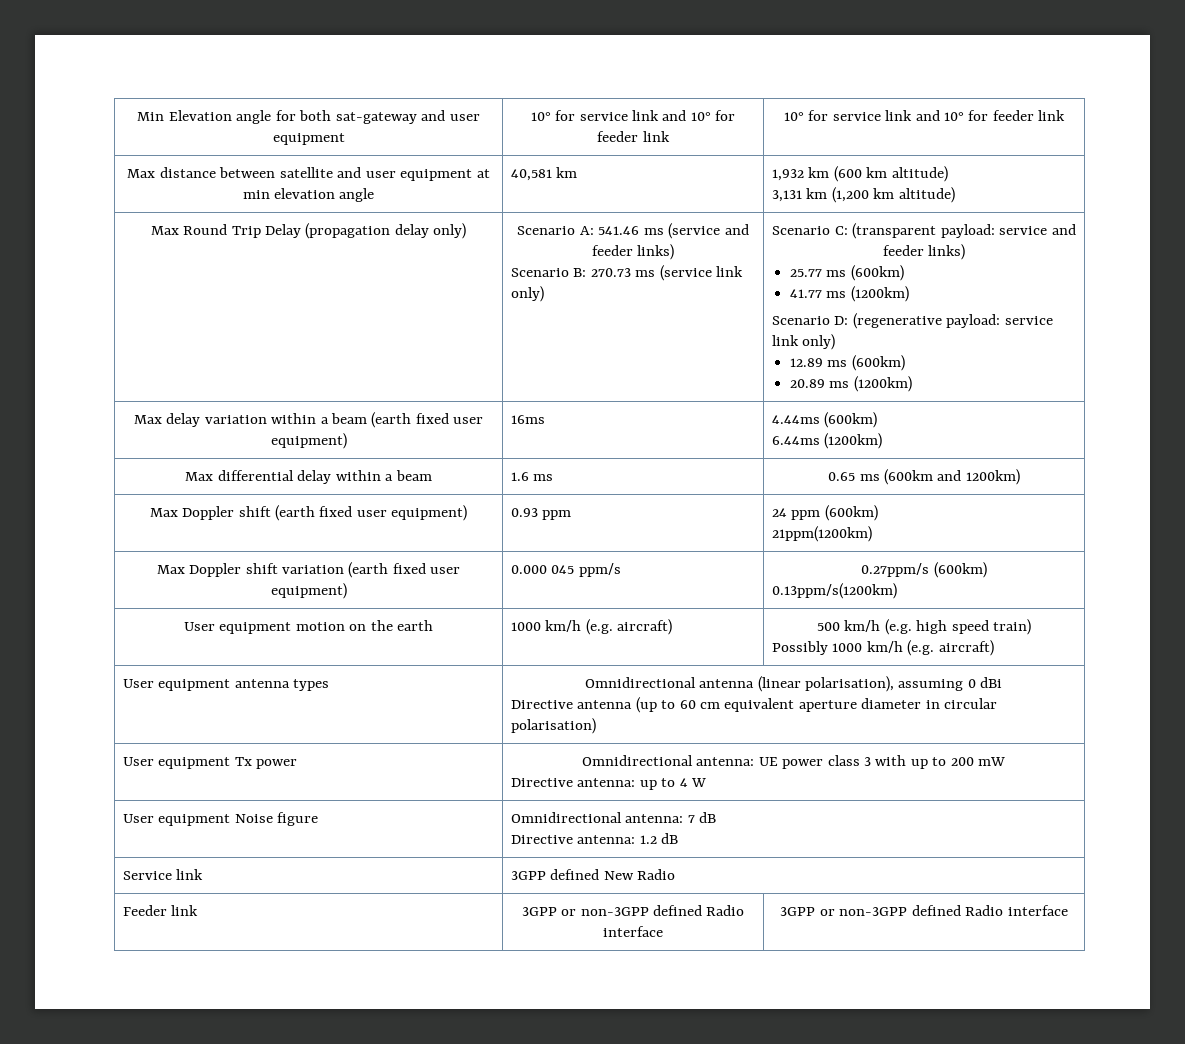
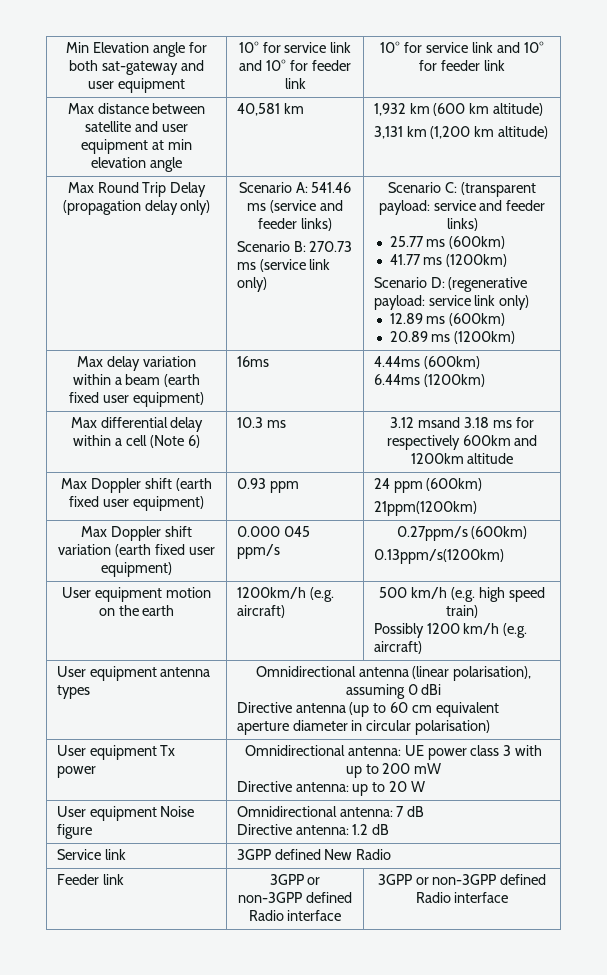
- Max differential delay within a beam | 1.6 ms | 0.65 ms (600km and 1200km)
+ Max differential delay within a cell (Note 6) | 10.3 ms | 3.12 msand 3.18 ms for respectively 600km and 1200km altitude
- User equipment motion on the earth | 1000 km/h (e.g. aircraft) | 500 km/h (e.g. high speed train)
- Possibly 1000 km/h (e.g. aircraft)
+ User equipment motion on the earth | 1200km/h (e.g. aircraft) | 500 km/h (e.g. high speed train)
+ Possibly 1200 km/h (e.g. aircraft)
  User equipment Tx power | Omnidirectional antenna: UE power class 3 with up to 200 mW
- Directive antenna: up to 4 W
+ Directive antenna: up to 20 W

